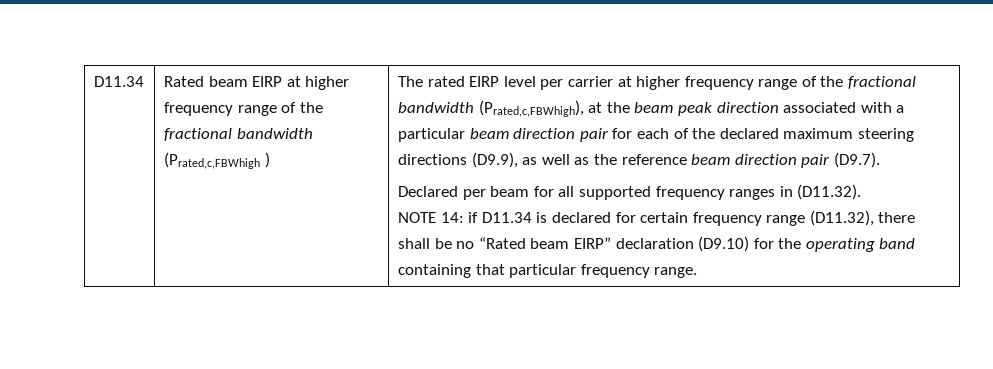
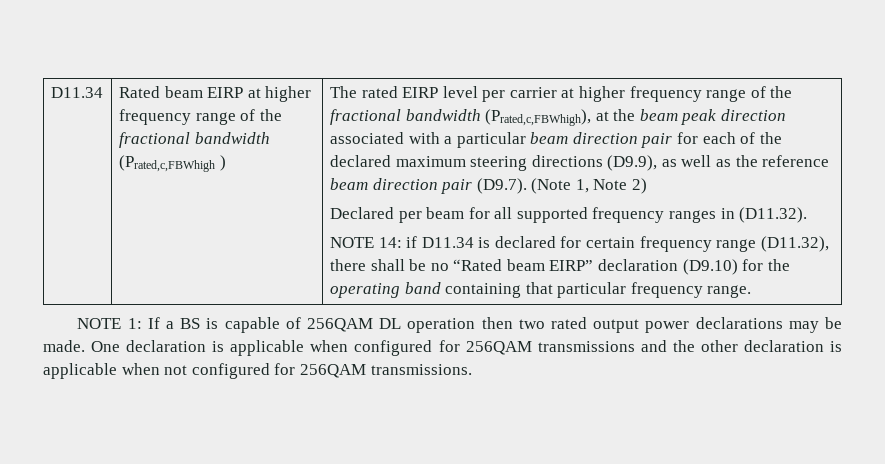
- The rated EIRP level per carrier at higher frequency range of the fractional bandwidth (Prated,c,FBWhigh), at the beam peak direction associated with a particular beam direction pair for each of the declared maximum steering directions (D9.9), as well as the reference beam direction pair (D9.7).
+ The rated EIRP level per carrier at higher frequency range of the fractional bandwidth (Prated,c,FBWhigh), at the beam peak direction associated with a particular beam direction pair for each of the declared maximum steering directions (D9.9), as well as the reference beam direction pair (D9.7). (Note 1, Note 2)
+ NOTE 1: If a BS is capable of 256QAM DL operation then two rated output power declarations may be made. One declaration is applicable when configured for 256QAM transmissions and the other declaration is applicable when not configured for 256QAM transmissions.

